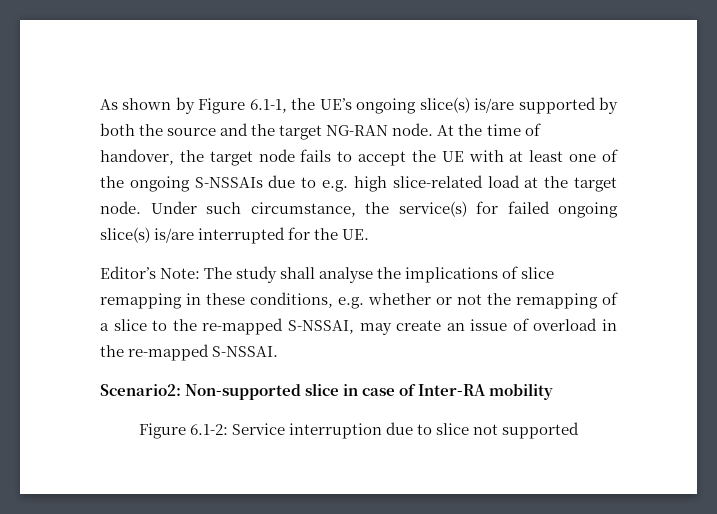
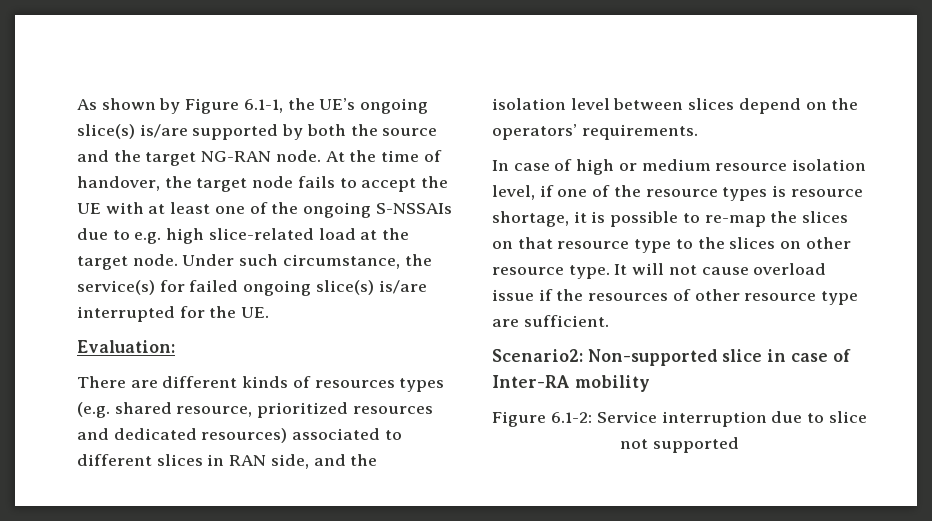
- Editor’s Note: The study shall analyse the implications of slice remapping in these conditions, e.g. whether or not the remapping of a slice to the re-mapped S-NSSAI, may create an issue of overload in the re-mapped S-NSSAI.
+ Evaluation:
+ There are different kinds of resources types (e.g. shared resource, prioritized resources and dedicated resources) associated to different slices in RAN side, and the isolation level between slices depend on the operators’ requirements.
+ In case of high or medium resource isolation level, if one of the resource types is resource shortage, it is possible to re-map the slices on that resource type to the slices on other resource type. It will not cause overload issue if the resources of other resource type are sufficient.

